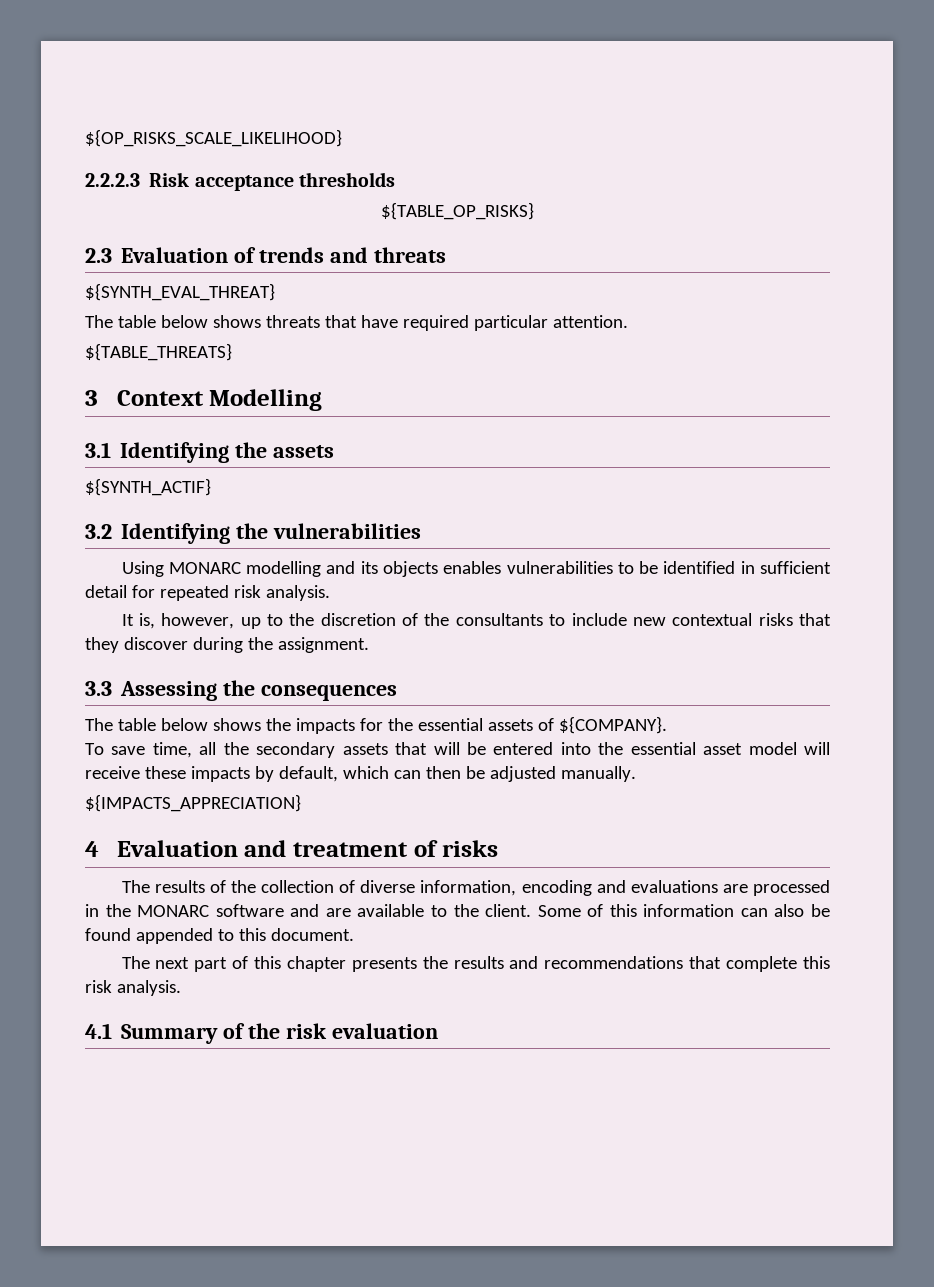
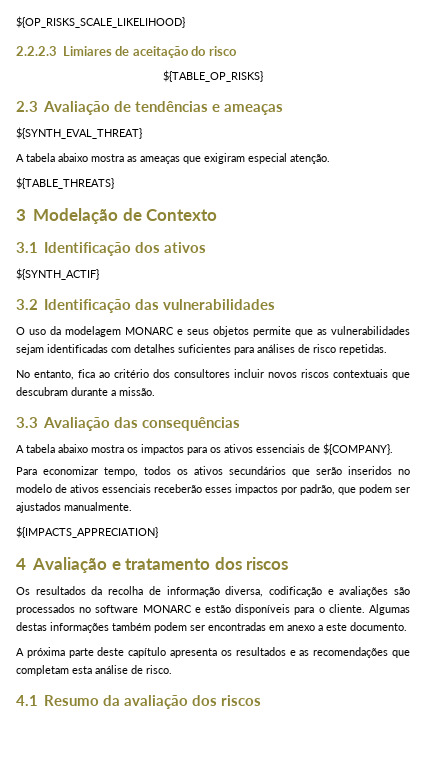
- 2.2.2.3 Risk acceptance thresholds
+ 2.2.2.3 Limiares de aceitação do risco
  ${TABLE_OP_RISKS}
- 2.3 Evaluation of trends and threats
+ 2.3 Avaliação de tendências e ameaças
  ${SYNTH_EVAL_THREAT}
- The table below shows threats that have required particular attention.
+ A tabela abaixo mostra as ameaças que exigiram especial atenção.
  ${TABLE_THREATS}
- 3 Context Modelling
- 3.1 Identifying the assets
+ 3 Modelação de Contexto
+ 3.1 Identificação dos ativos
  ${SYNTH_ACTIF}
- 3.2 Identifying the vulnerabilities
- Using MONARC modelling and its objects enables vulnerabilities to be identified in sufficient detail for repeated risk analysis.
- It is, however, up to the discretion of the consultants to include new contextual risks that they discover during the assignment.
- 3.3 Assessing the consequences
- The table below shows the impacts for the essential assets of ${COMPANY}.
- To save time, all the secondary assets that will be entered into the essential asset model will receive these impacts by default, which can then be adjusted manually.
+ 3.2 Identificação das vulnerabilidades
+ O uso da modelagem MONARC e seus objetos permite que as vulnerabilidades sejam identificadas com detalhes suficientes para análises de risco repetidas.
+ No entanto, fica ao critério dos consultores incluir novos riscos contextuais que descubram durante a missão.
+ 3.3 Avaliação das consequências
+ A tabela abaixo mostra os impactos para os ativos essenciais de ${COMPANY}.
+ Para economizar tempo, todos os ativos secundários que serão inseridos no modelo de ativos essenciais receberão esses impactos por padrão, que podem ser ajustados manualmente.
  ${IMPACTS_APPRECIATION}
- 4 Evaluation and treatment of risks
- The results of the collection of diverse information, encoding and evaluations are processed in the MONARC software and are available to the client. Some of this information can also be found appended to this document.
- The next part of this chapter presents the results and recommendations that complete this risk analysis.
- 4.1 Summary of the risk evaluation
+ 4 Avaliação e tratamento dos riscos
+ Os resultados da recolha de informação diversa, codificação e avaliações são processados no software MONARC e estão disponíveis para o cliente. Algumas destas informações também podem ser encontradas em anexo a este documento.
+ A próxima parte deste capítulo apresenta os resultados e as recomendações que completam esta análise de risco.
+ 4.1 Resumo da avaliação dos riscos

